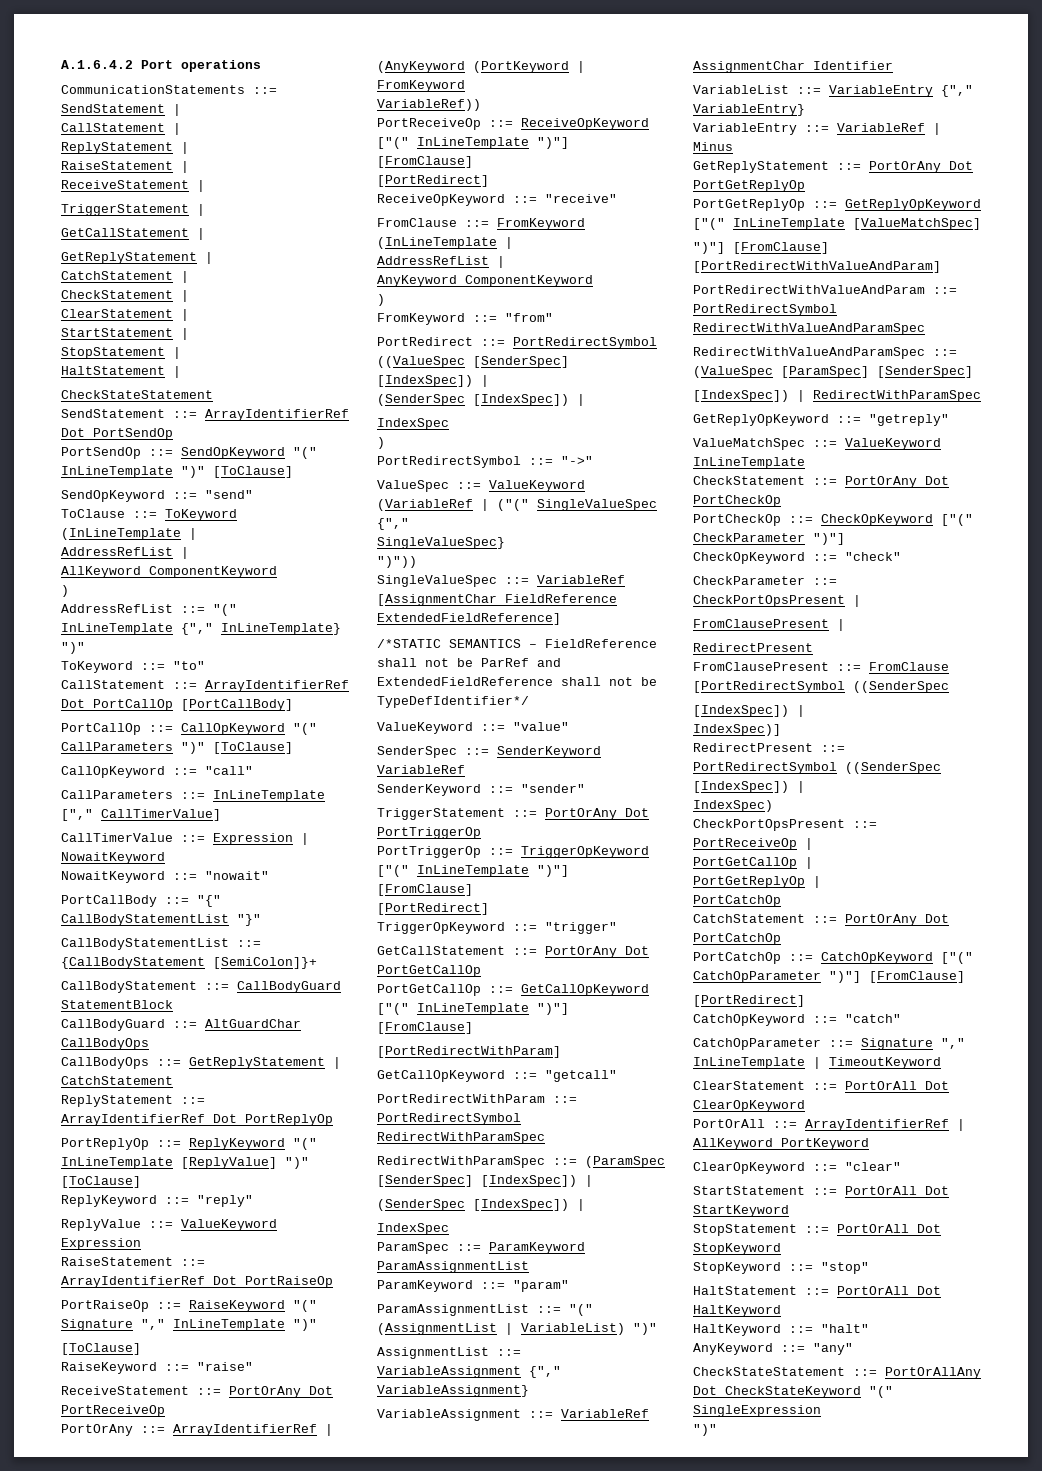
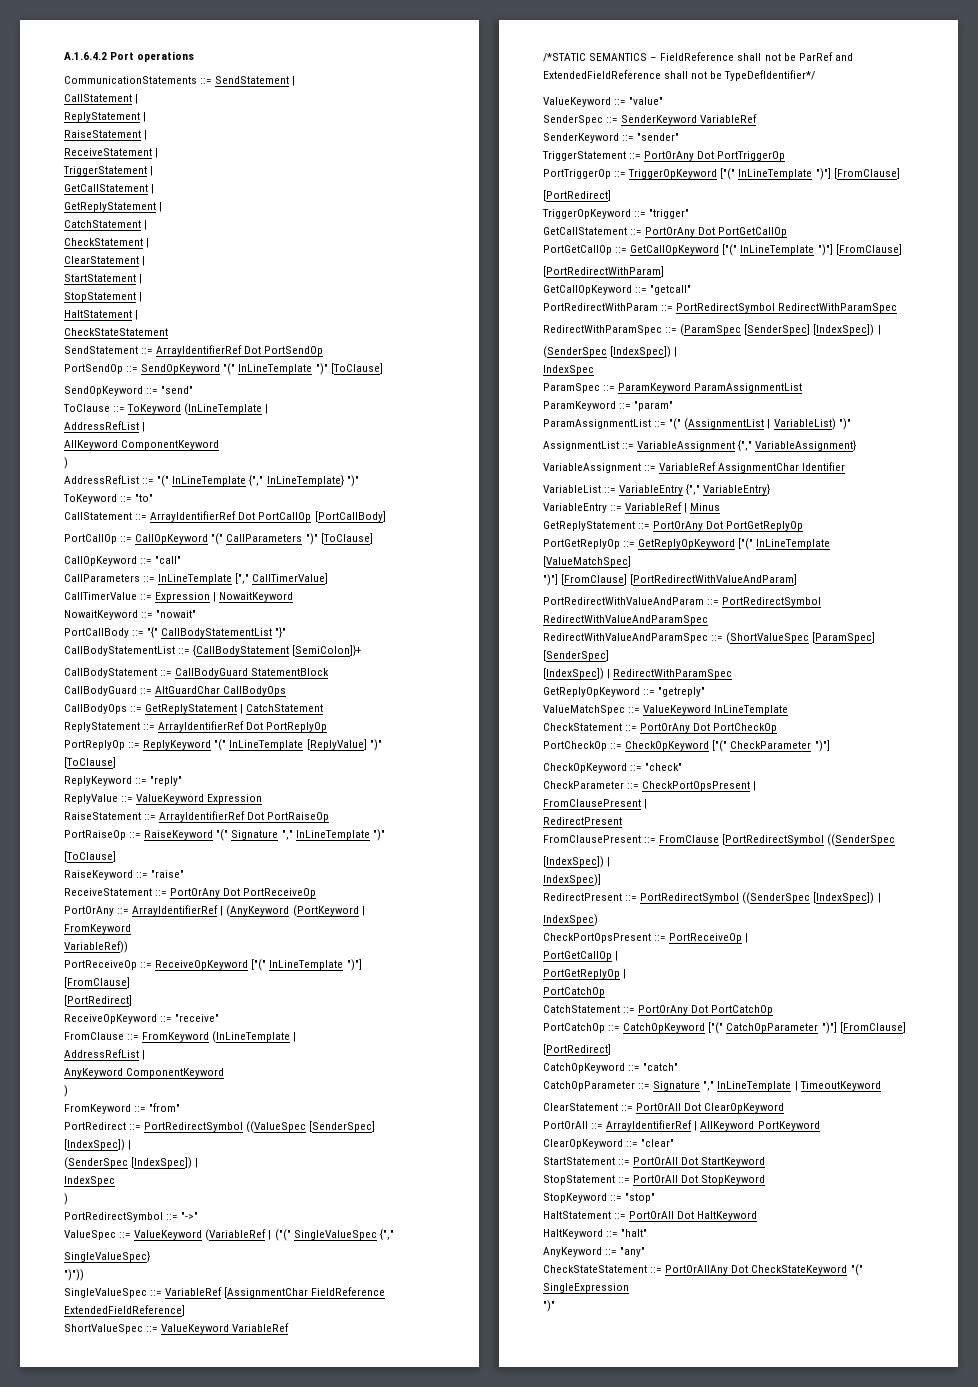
+ ShortValueSpec ::= ValueKeyword VariableRef
- RedirectWithValueAndParamSpec ::= (ValueSpec [ParamSpec] [SenderSpec]
+ RedirectWithValueAndParamSpec ::= (ShortValueSpec [ParamSpec] [SenderSpec]

